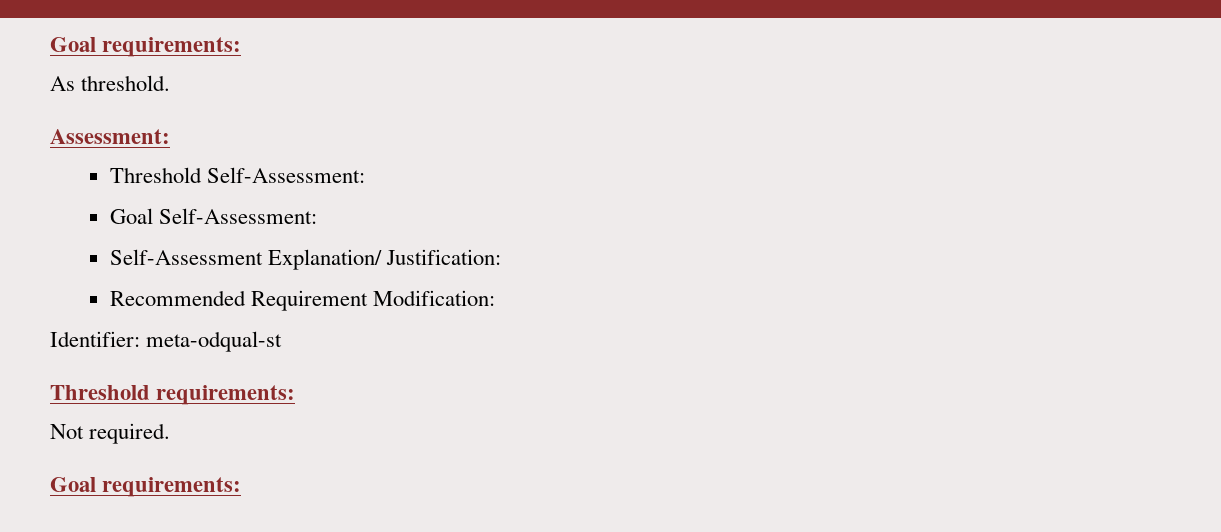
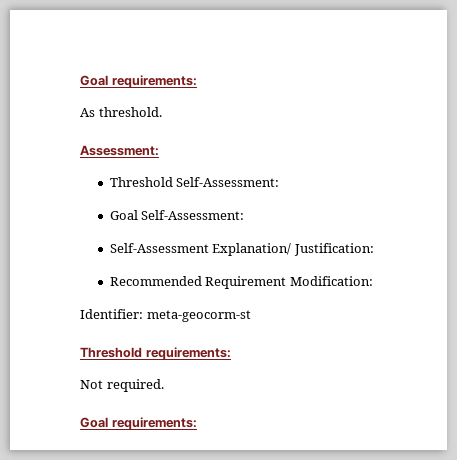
- Identifier: meta-odqual-st
+ Identifier: meta-geocorm-st

